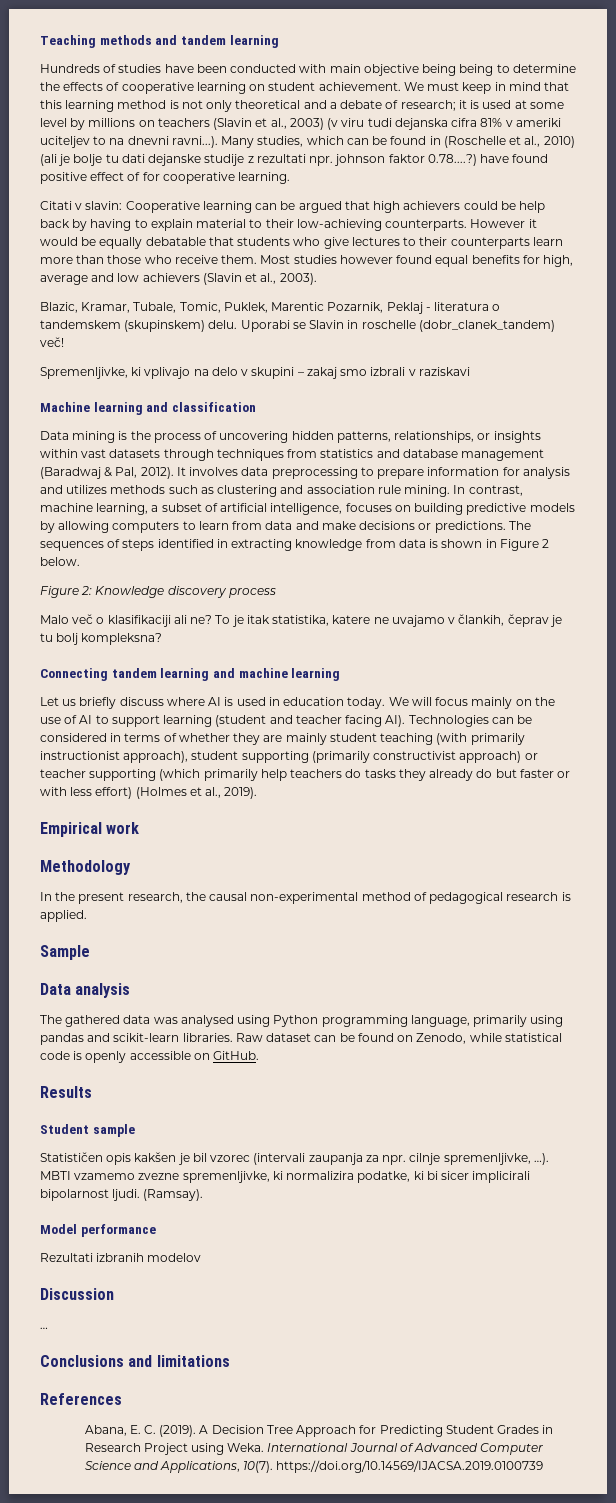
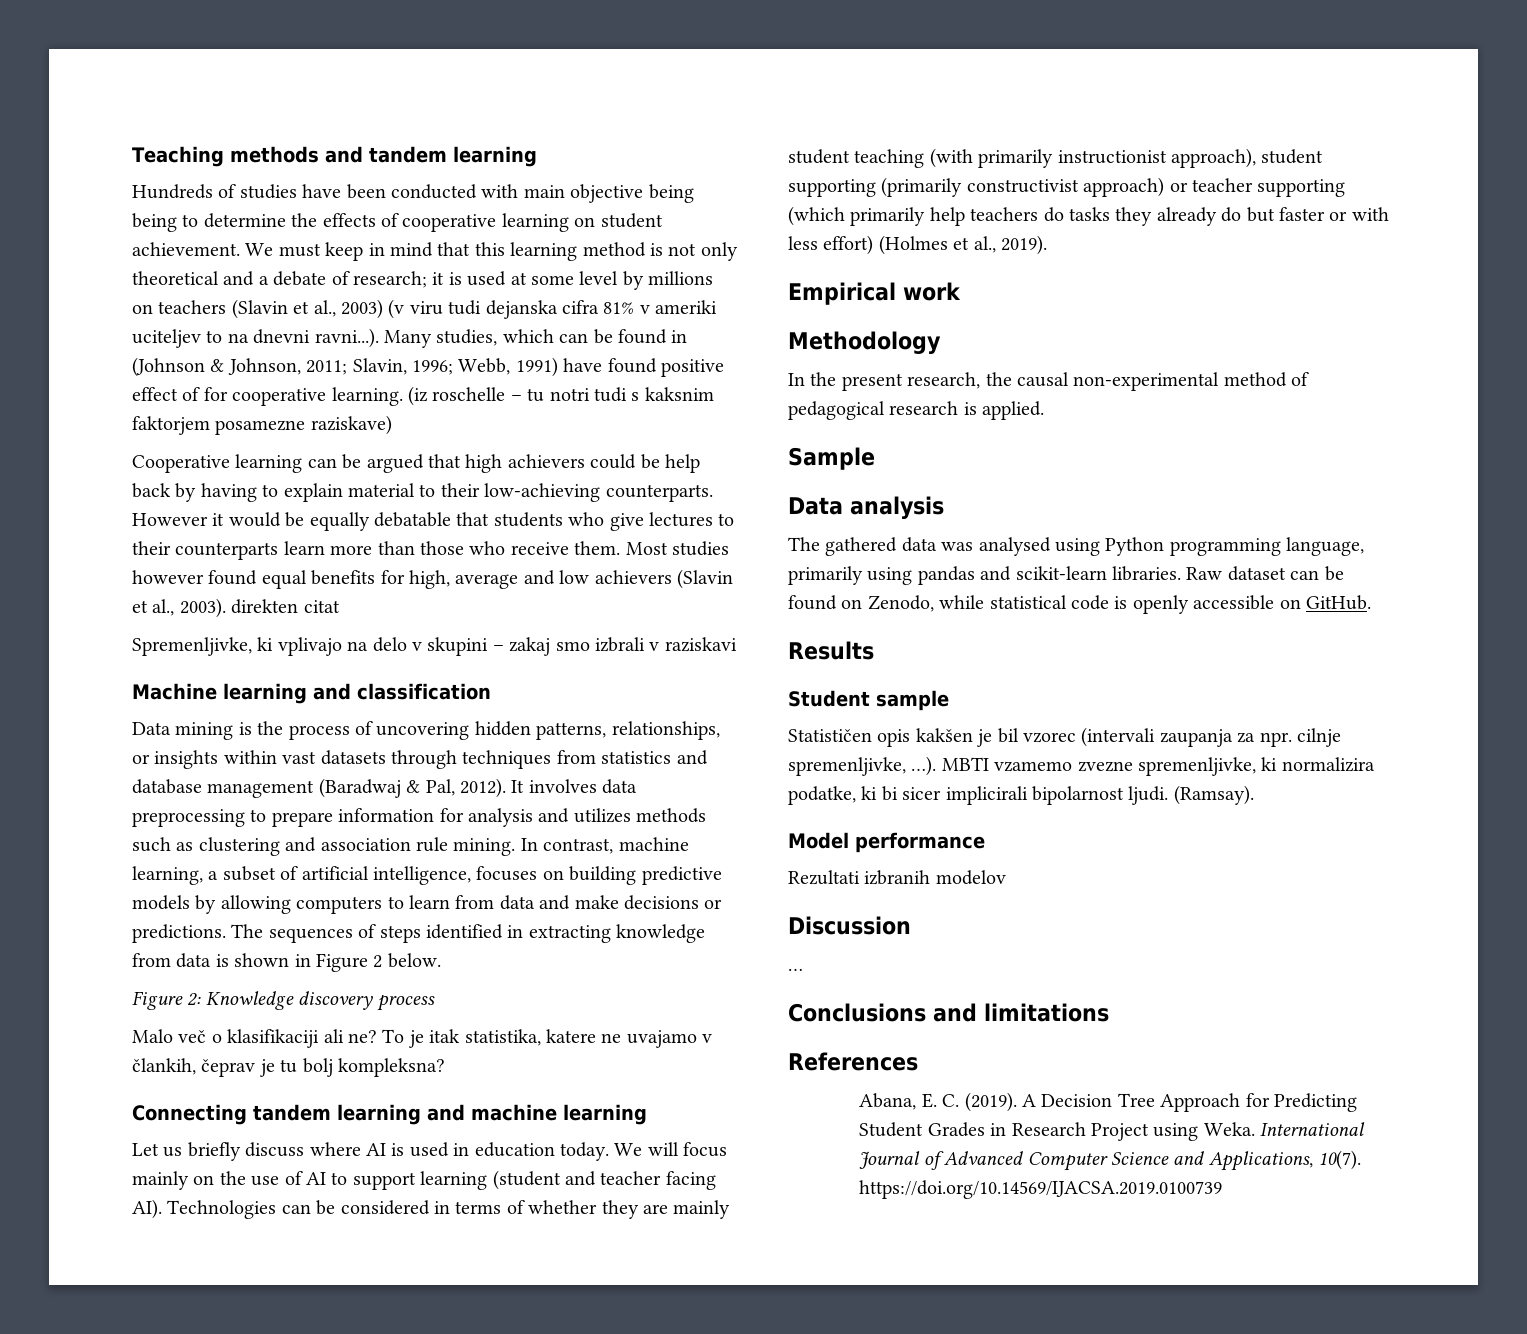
- it is used at some level by millions on teachers (Slavin et al., 2003) (v viru tudi dejanska cifra 81% v ameriki uciteljev to na dnevni ravni...). Many studies, which can be found in (Roschelle et al., 2010) (ali je bolje tu dati dejanske studije z rezultati npr. johnson faktor 0.78....?) have found positive effect of for cooperative learning.
- Citati v slavin: Cooperative learning can be argued that high achievers could be help back by having to explain material to their low-achieving counterparts.
+ it is used at some level by millions on teachers (Slavin et al., 2003) (v viru tudi dejanska cifra 81% v ameriki uciteljev to na dnevni ravni...). Many studies, which can be found in (Johnson & Johnson, 2011; Slavin, 1996; Webb, 1991) have found positive effect of for cooperative learning. (iz roschelle – tu notri tudi s kaksnim faktorjem posamezne raziskave)
+ Cooperative learning can be argued that high achievers could be help back by having to explain material to their low-achieving counterparts.
- Most studies however found equal benefits for high, average and low achievers (Slavin et al., 2003).
- Blazic, Kramar, Tubale, Tomic, Puklek, Marentic Pozarnik, Peklaj - literatura o tandemskem (skupinskem) delu. Uporabi se Slavin in roschelle (dobr_clanek_tandem) več!
+ Most studies however found equal benefits for high, average and low achievers (Slavin et al., 2003). direkten citat

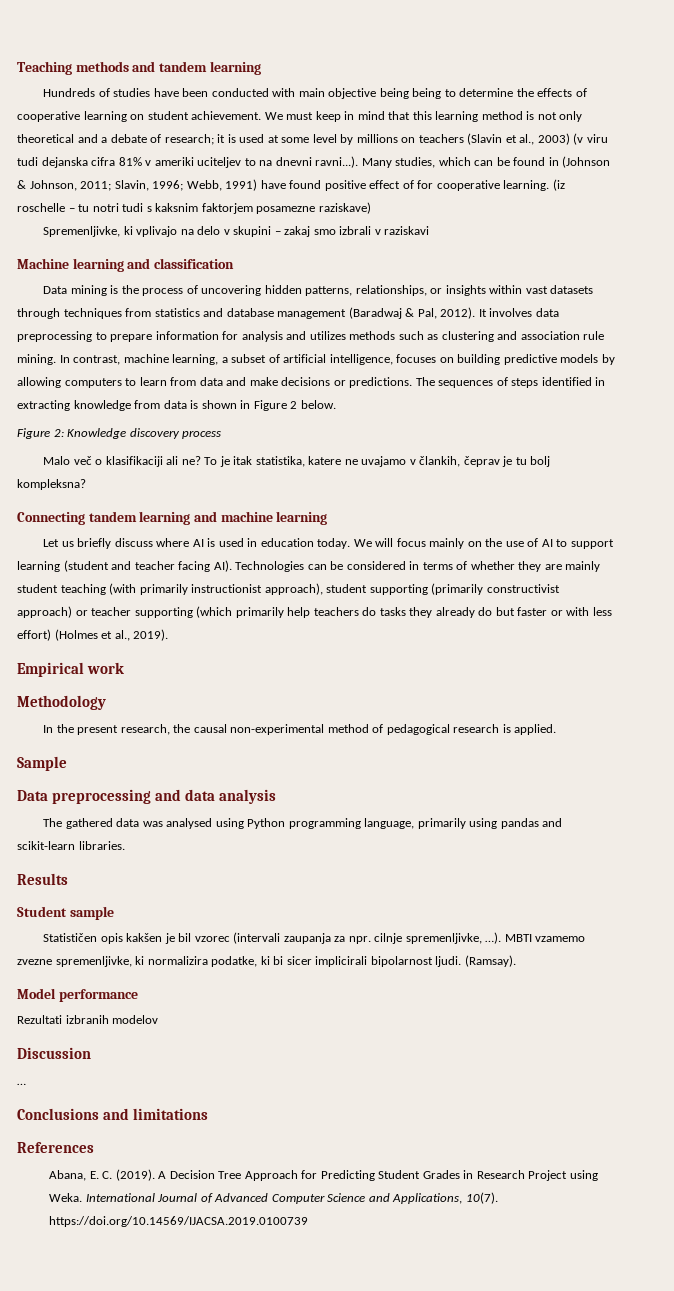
- Cooperative learning can be argued that high achievers could be help back by having to explain material to their low-achieving counterparts. However it would be equally debatable that students who give lectures to their counterparts learn more than those who receive them. Most studies however found equal benefits for high, average and low achievers (Slavin et al., 2003). direkten citat
- Data analysis
+ Data preprocessing and data analysis
- Raw dataset can be found on Zenodo, while statistical code is openly accessible on GitHub.

